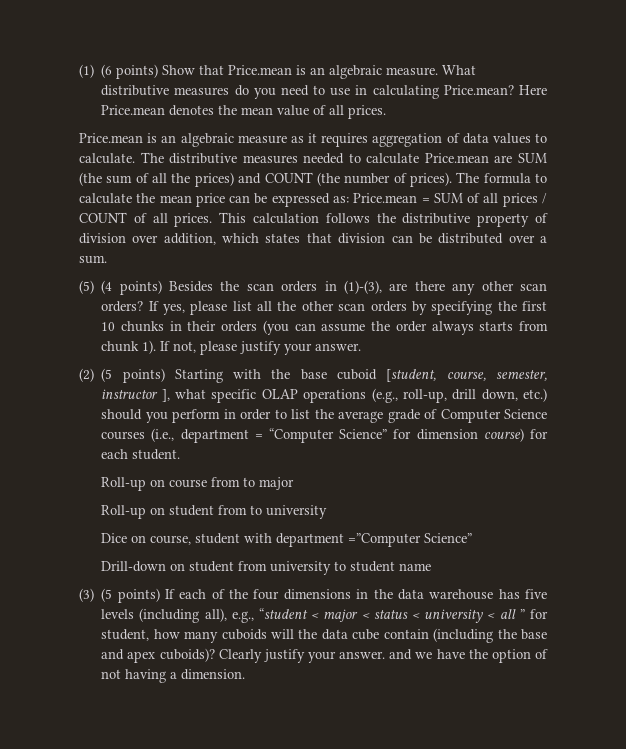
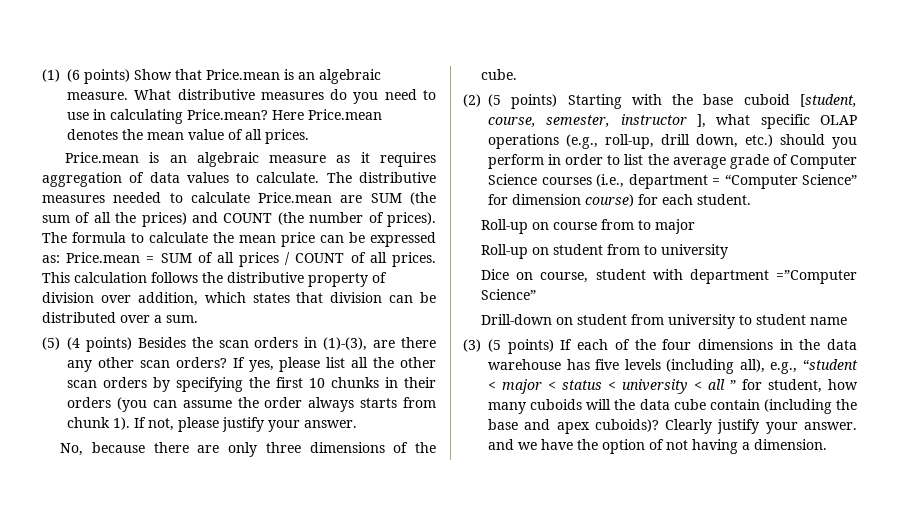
+ No, because there are only three dimensions of the cube.

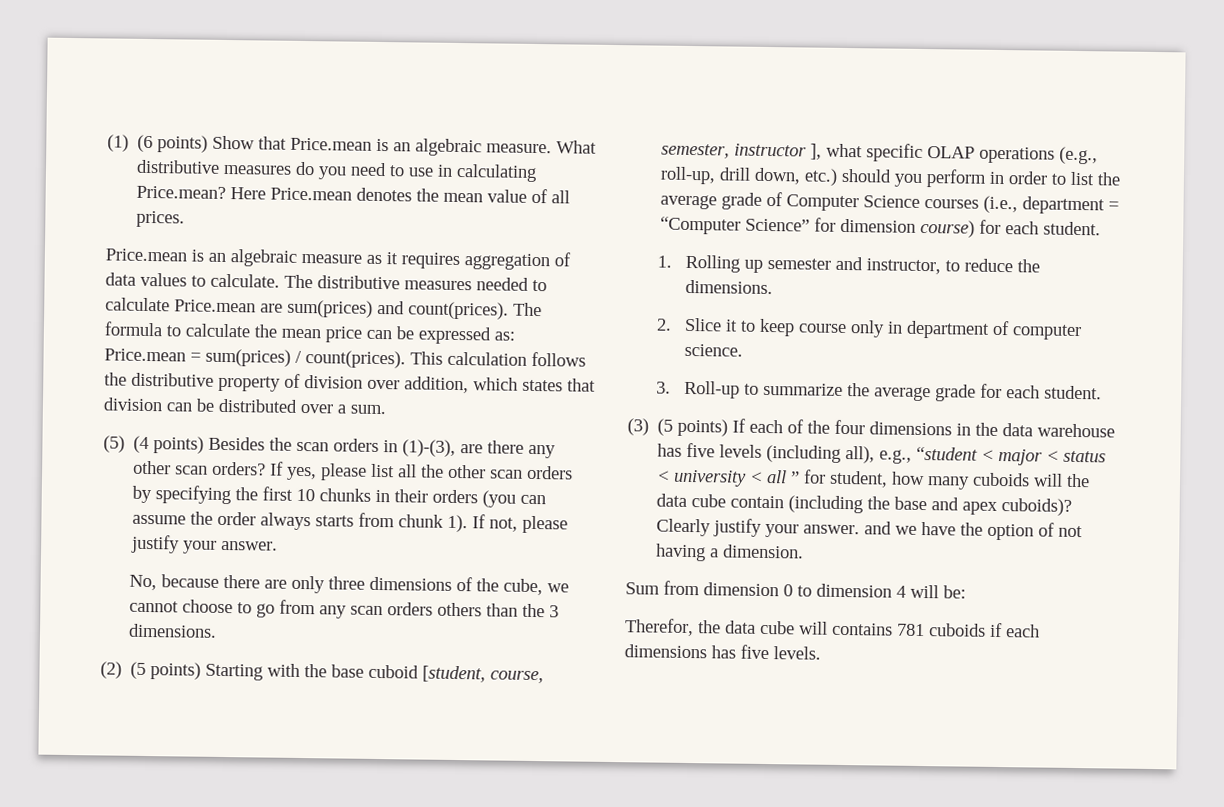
- The distributive measures needed to calculate Price.mean are SUM (the sum of all the prices) and COUNT (the number of prices).
+ The distributive measures needed to calculate Price.mean are sum(prices) and count(prices).
- The formula to calculate the mean price can be expressed as: Price.mean = SUM of all prices / COUNT of all prices.
+ The formula to calculate the mean price can be expressed as: Price.mean = sum(prices) / count(prices).
- No, because there are only three dimensions of the cube.
+ No, because there are only three dimensions of the cube, we cannot choose to go from any scan orders others than the 3 dimensions.
- Roll-up on course from to major
- Roll-up on student from to university
- Dice on course, student with department =”Computer Science”
- Drill-down on student from university to student name
+ 1. Rolling up semester and instructor, to reduce the dimensions.
+ 2. Slice it to keep course only in department of computer science.
+ 3. Roll-up to summarize the average grade for each student.
+ Sum from dimension 0 to dimension 4 will be:
+ Therefor, the data cube will contains 781 cuboids if each dimensions has five levels.

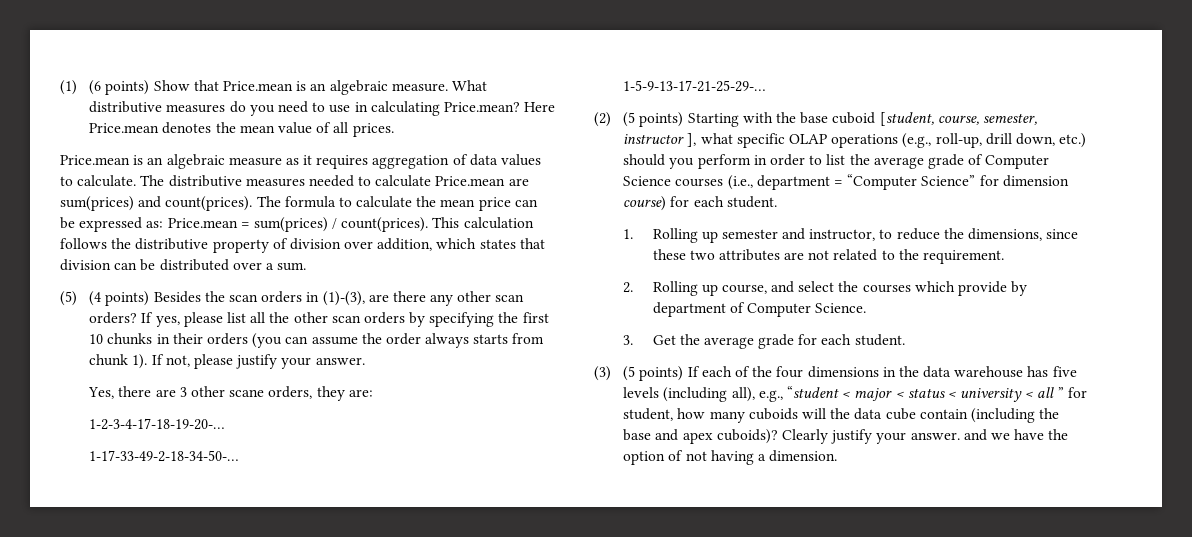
- No, because there are only three dimensions of the cube, we cannot choose to go from any scan orders others than the 3 dimensions.
+ Yes, there are 3 other scane orders, they are:
+ 1-2-3-4-17-18-19-20-…
+ 1-17-33-49-2-18-34-50-…
+ 1-5-9-13-17-21-25-29-…
- 1. Rolling up semester and instructor, to reduce the dimensions.
- 2. Slice it to keep course only in department of computer science.
- 3. Roll-up to summarize the average grade for each student.
+ 1. Rolling up semester and instructor, to reduce the dimensions, since these two attributes are not related to the requirement.
+ 2. Rolling up course, and select the courses which provide by department of Computer Science.
+ 3. Get the average grade for each student.
- Sum from dimension 0 to dimension 4 will be:
- Therefor, the data cube will contains 781 cuboids if each dimensions has five levels.

